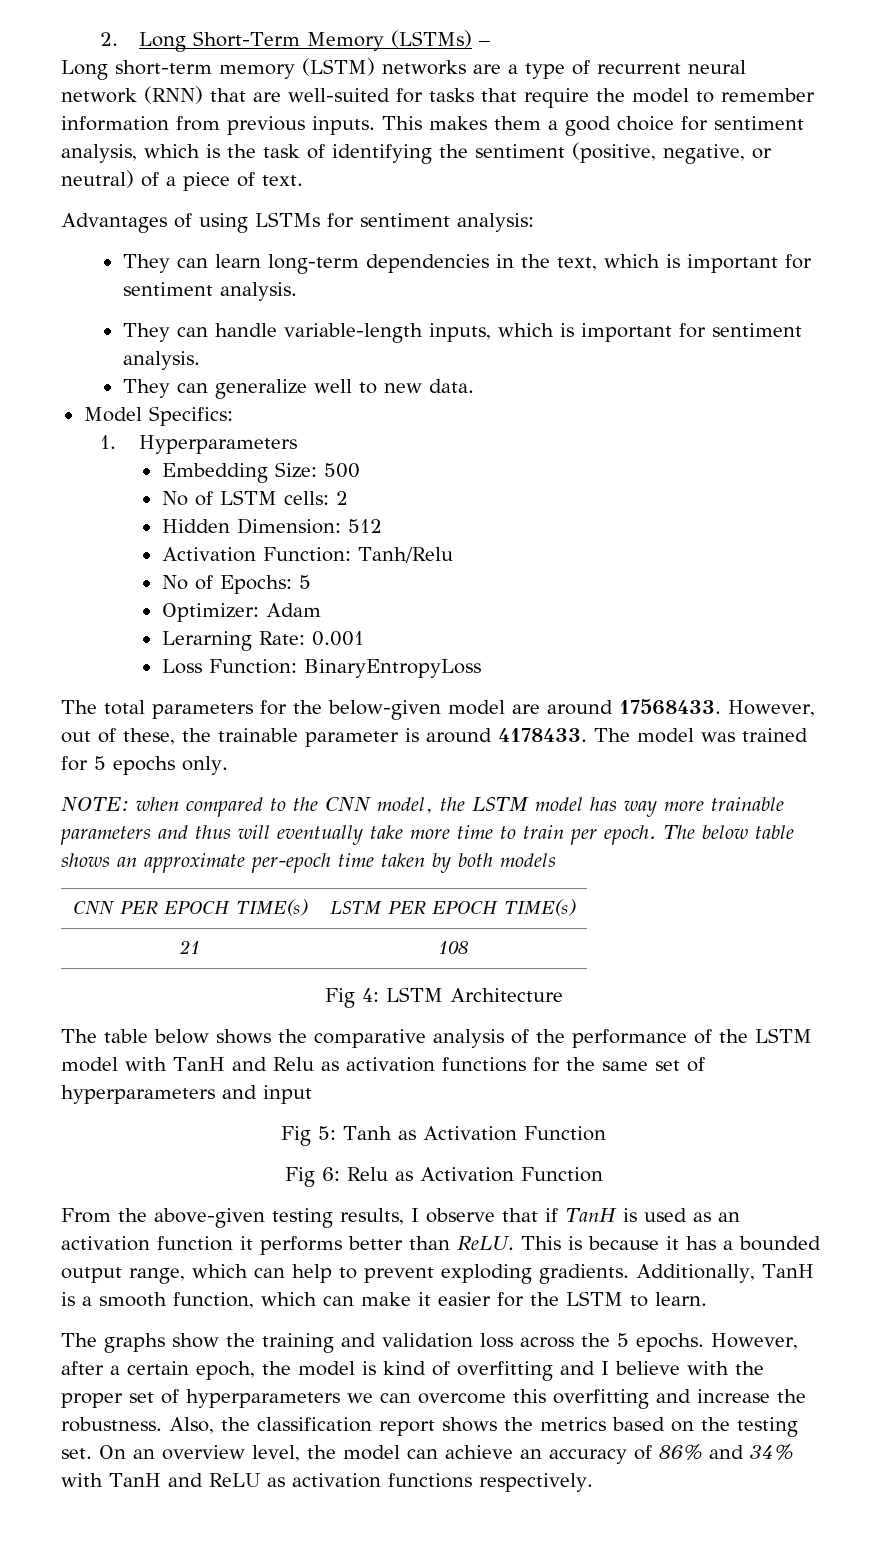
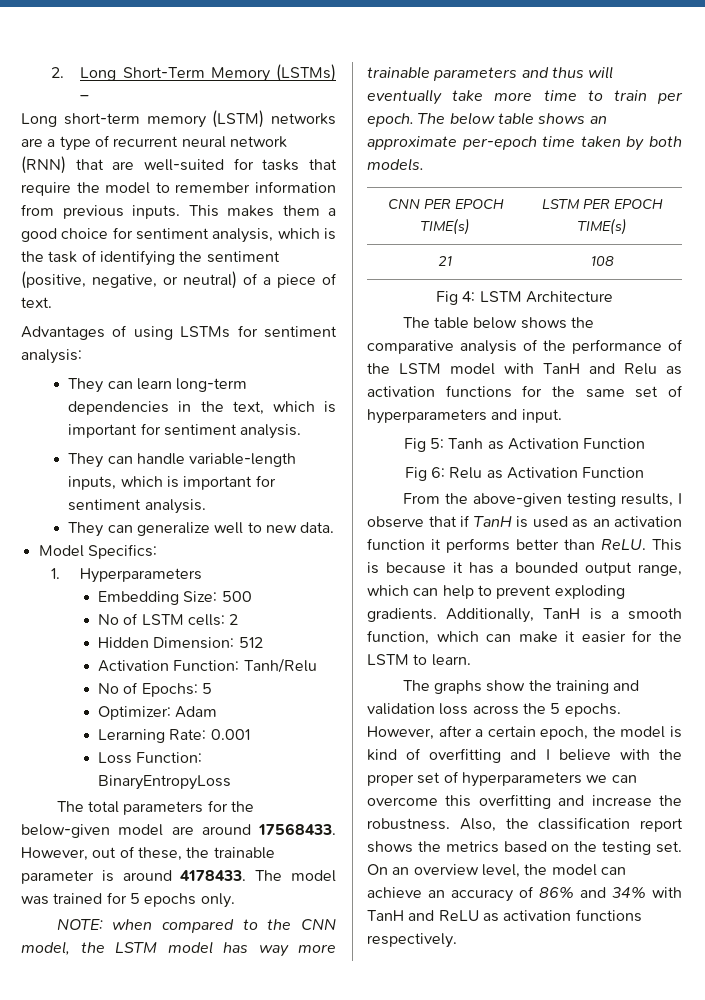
- The below table shows an approximate per-epoch time taken by both models
+ The below table shows an approximate per-epoch time taken by both models.
- The table below shows the comparative analysis of the performance of the LSTM model with TanH and Relu as activation functions for the same set of hyperparameters and input
+ The table below shows the comparative analysis of the performance of the LSTM model with TanH and Relu as activation functions for the same set of hyperparameters and input.

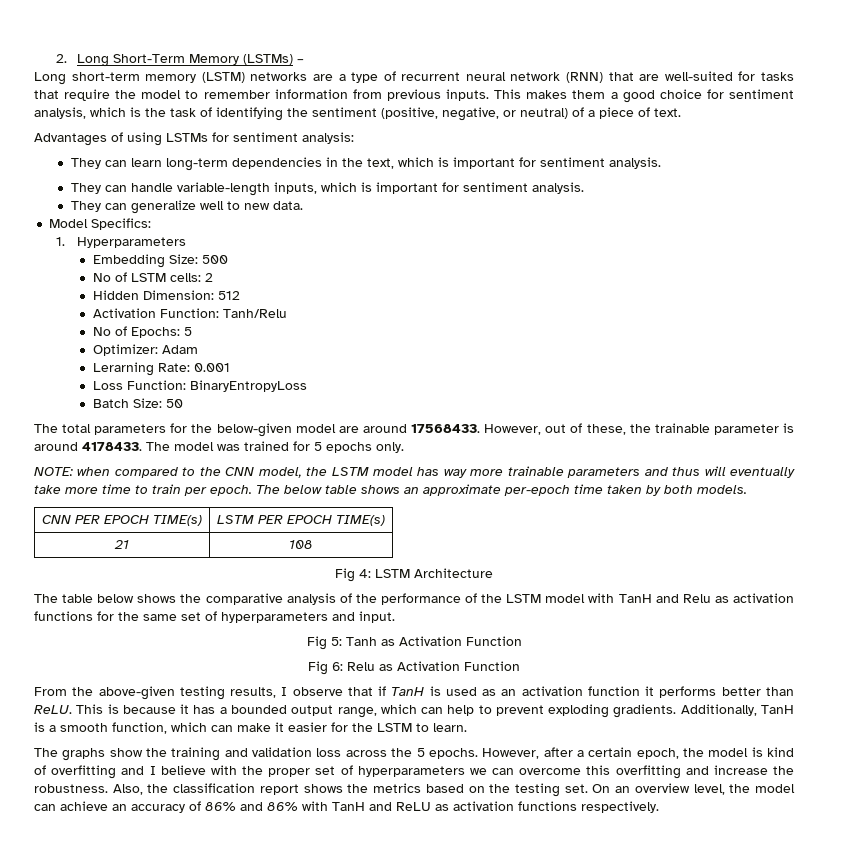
+ Batch Size: 50
- On an overview level, the model can achieve an accuracy of 86% and 34% with TanH and ReLU as activation functions respectively.
+ On an overview level, the model can achieve an accuracy of 86% and 86% with TanH and ReLU as activation functions respectively.

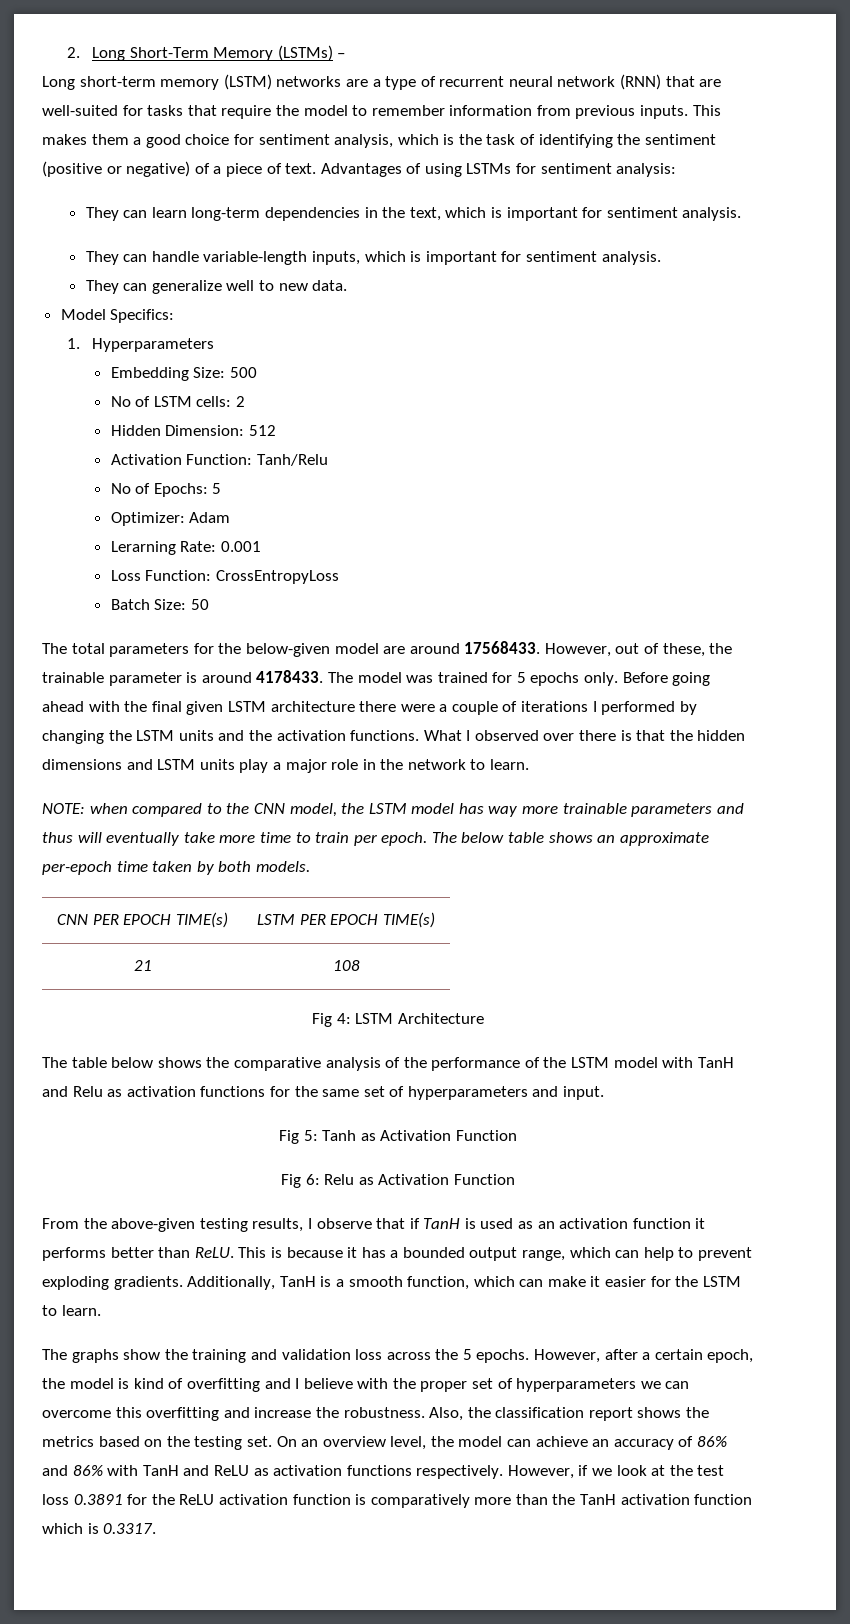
- This makes them a good choice for sentiment analysis, which is the task of identifying the sentiment (positive, negative, or neutral) of a piece of text.
- Advantages of using LSTMs for sentiment analysis:
+ This makes them a good choice for sentiment analysis, which is the task of identifying the sentiment (positive or negative) of a piece of text. Advantages of using LSTMs for sentiment analysis:
- Loss Function: BinaryEntropyLoss
+ Loss Function: CrossEntropyLoss
+ Before going ahead with the final given LSTM architecture there were a couple of iterations I performed by changing the LSTM units and the activation functions. What I observed over there is that the hidden dimensions and LSTM units play a major role in the network to learn.
+ However, if we look at the test loss 0.3891 for the ReLU activation function is comparatively more than the TanH activation function which is 0.3317.

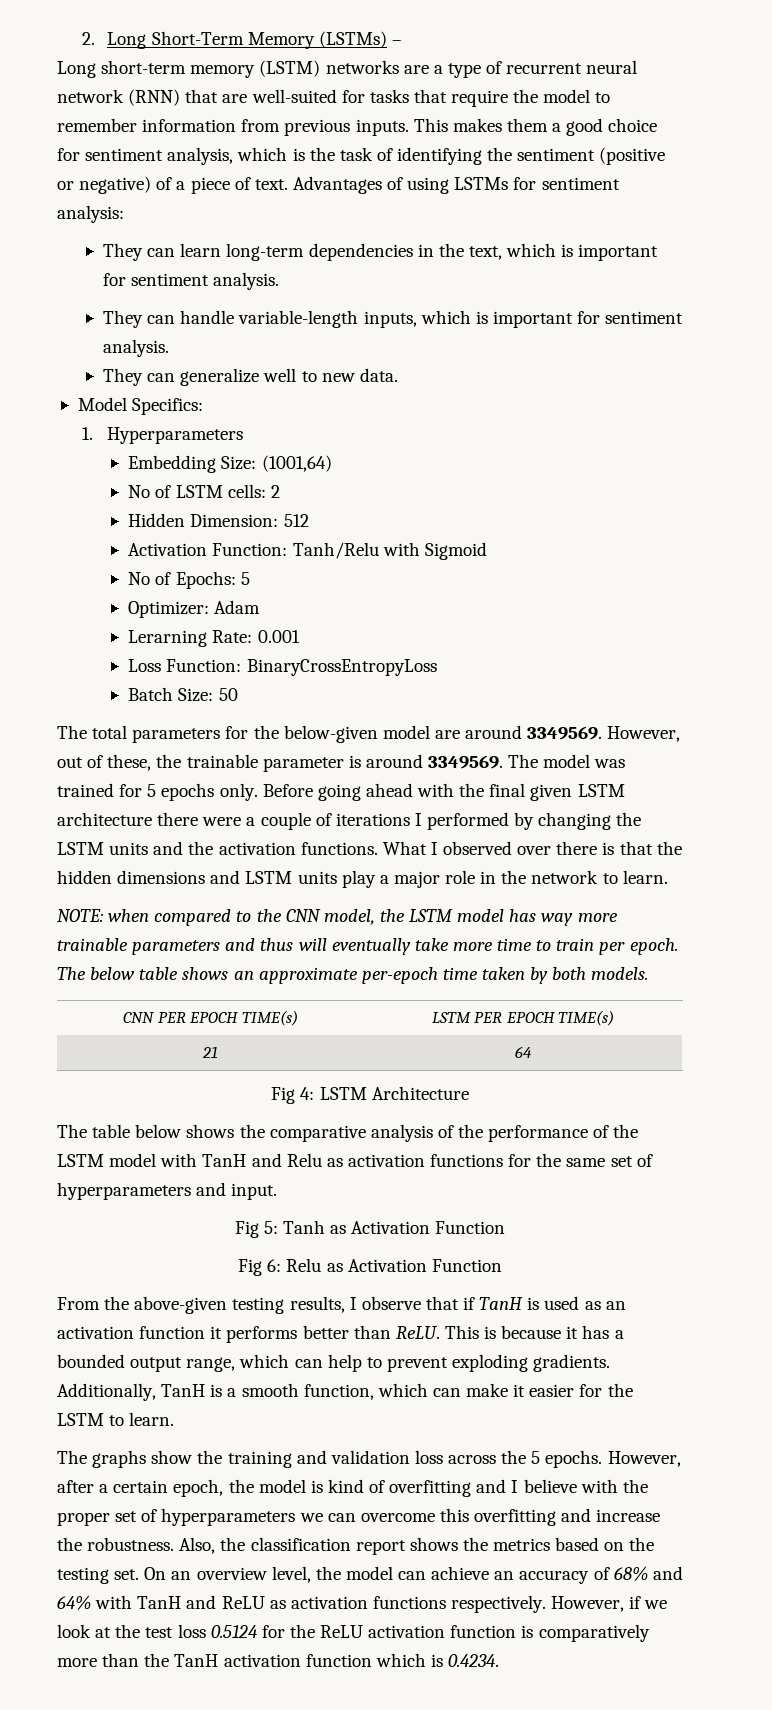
- Embedding Size: 500
+ Embedding Size: (1001,64)
- Activation Function: Tanh/Relu
+ Activation Function: Tanh/Relu with Sigmoid
- Loss Function: CrossEntropyLoss
+ Loss Function: BinaryCrossEntropyLoss
- The total parameters for the below-given model are around 17568433.
+ The total parameters for the below-given model are around 3349569.
- However, out of these, the trainable parameter is around 4178433.
+ However, out of these, the trainable parameter is around 3349569.
- 21 | 108
+ 21 | 64
- On an overview level, the model can achieve an accuracy of 86% and 86% with TanH and ReLU as activation functions respectively.
+ On an overview level, the model can achieve an accuracy of 68% and 64% with TanH and ReLU as activation functions respectively.
- However, if we look at the test loss 0.3891 for the ReLU activation function is comparatively more than the TanH activation function which is 0.3317.
+ However, if we look at the test loss 0.5124 for the ReLU activation function is comparatively more than the TanH activation function which is 0.4234.

